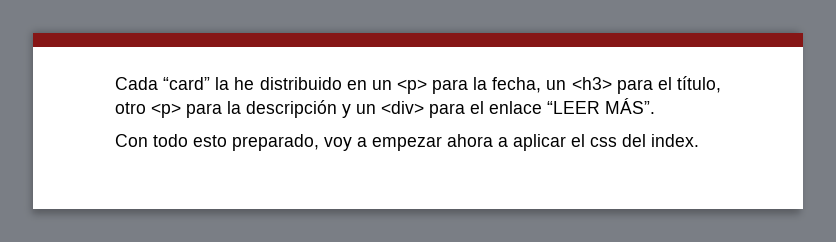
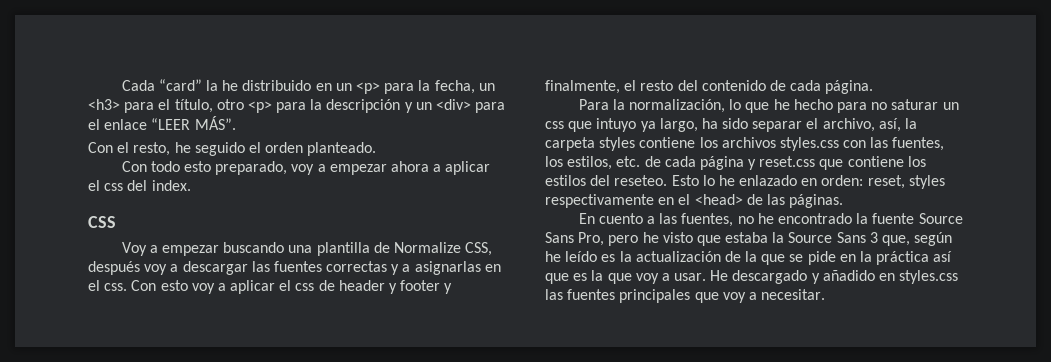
+ Con el resto, he seguido el orden planteado.
+ CSS
+ Voy a empezar buscando una plantilla de Normalize CSS, después voy a descargar las fuentes correctas y a asignarlas en el css. Con esto voy a aplicar el css de header y footer y finalmente, el resto del contenido de cada página.
+ Para la normalización, lo que he hecho para no saturar un css que intuyo ya largo, ha sido separar el archivo, así, la carpeta styles contiene los archivos styles.css con las fuentes, los estilos, etc. de cada página y reset.css que contiene los estilos del reseteo. Esto lo he enlazado en orden: reset, styles respectivamente en el <head> de las páginas.
+ En cuento a las fuentes, no he encontrado la fuente Source Sans Pro, pero he visto que estaba la Source Sans 3 que, según he leído es la actualización de la que se pide en la práctica así que es la que voy a usar. He descargado y añadido en styles.css las fuentes principales que voy a necesitar.

